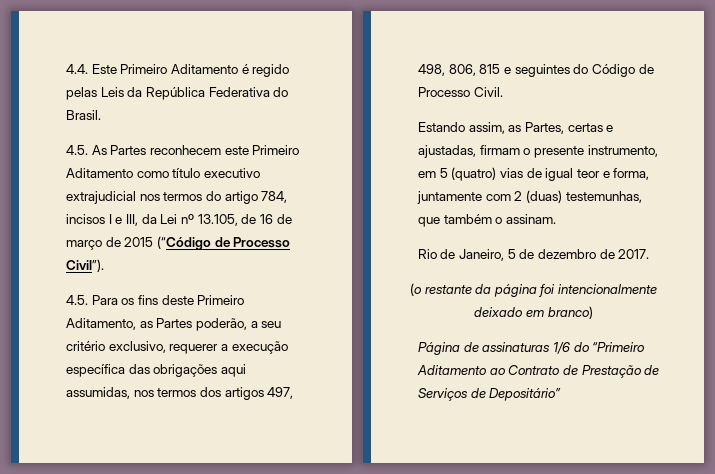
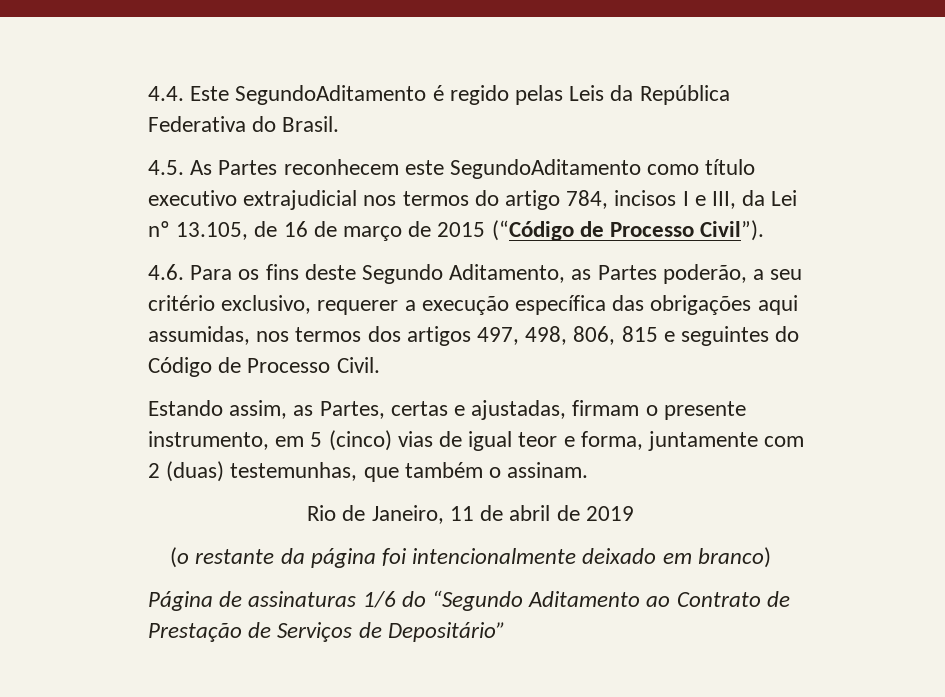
- 4.4. Este Primeiro Aditamento é regido pelas Leis da República Federativa do Brasil.
+ 4.4. Este SegundoAditamento é regido pelas Leis da República Federativa do Brasil.
- 4.5. As Partes reconhecem este Primeiro Aditamento como título executivo extrajudicial nos termos do artigo 784, incisos I e III, da Lei nº 13.105, de 16 de março de 2015 (“Código de Processo Civil”).
+ 4.5. As Partes reconhecem este SegundoAditamento como título executivo extrajudicial nos termos do artigo 784, incisos I e III, da Lei nº 13.105, de 16 de março de 2015 (“Código de Processo Civil”).
- 4.5. Para os fins deste Primeiro Aditamento, as Partes poderão, a seu critério exclusivo, requerer a execução específica das obrigações aqui assumidas, nos termos dos artigos 497, 498, 806, 815 e seguintes do Código de Processo Civil.
+ 4.6. Para os fins deste Segundo Aditamento, as Partes poderão, a seu critério exclusivo, requerer a execução específica das obrigações aqui assumidas, nos termos dos artigos 497, 498, 806, 815 e seguintes do Código de Processo Civil.
- Estando assim, as Partes, certas e ajustadas, firmam o presente instrumento, em 5 (quatro) vias de igual teor e forma, juntamente com 2 (duas) testemunhas, que também o assinam.
+ Estando assim, as Partes, certas e ajustadas, firmam o presente instrumento, em 5 (cinco) vias de igual teor e forma, juntamente com 2 (duas) testemunhas, que também o assinam.
- Rio de Janeiro, 5 de dezembro de 2017.
+ Rio de Janeiro, 11 de abril de 2019
- Página de assinaturas 1/6 do “Primeiro Aditamento ao Contrato de Prestação de Serviços de Depositário”
+ Página de assinaturas 1/6 do “Segundo Aditamento ao Contrato de Prestação de Serviços de Depositário”

